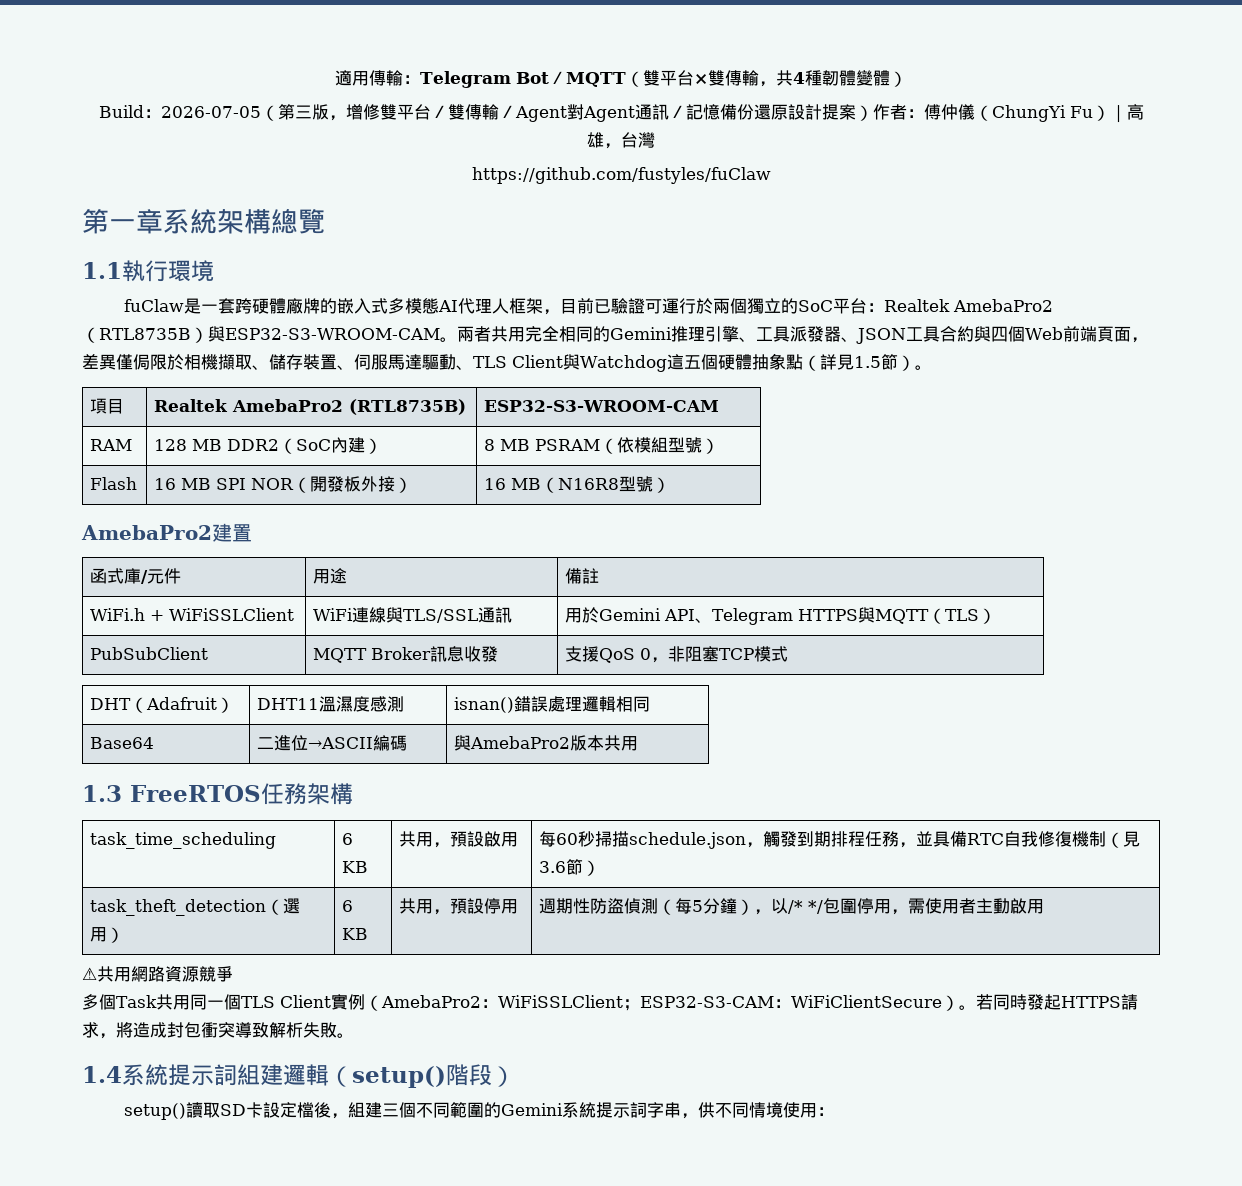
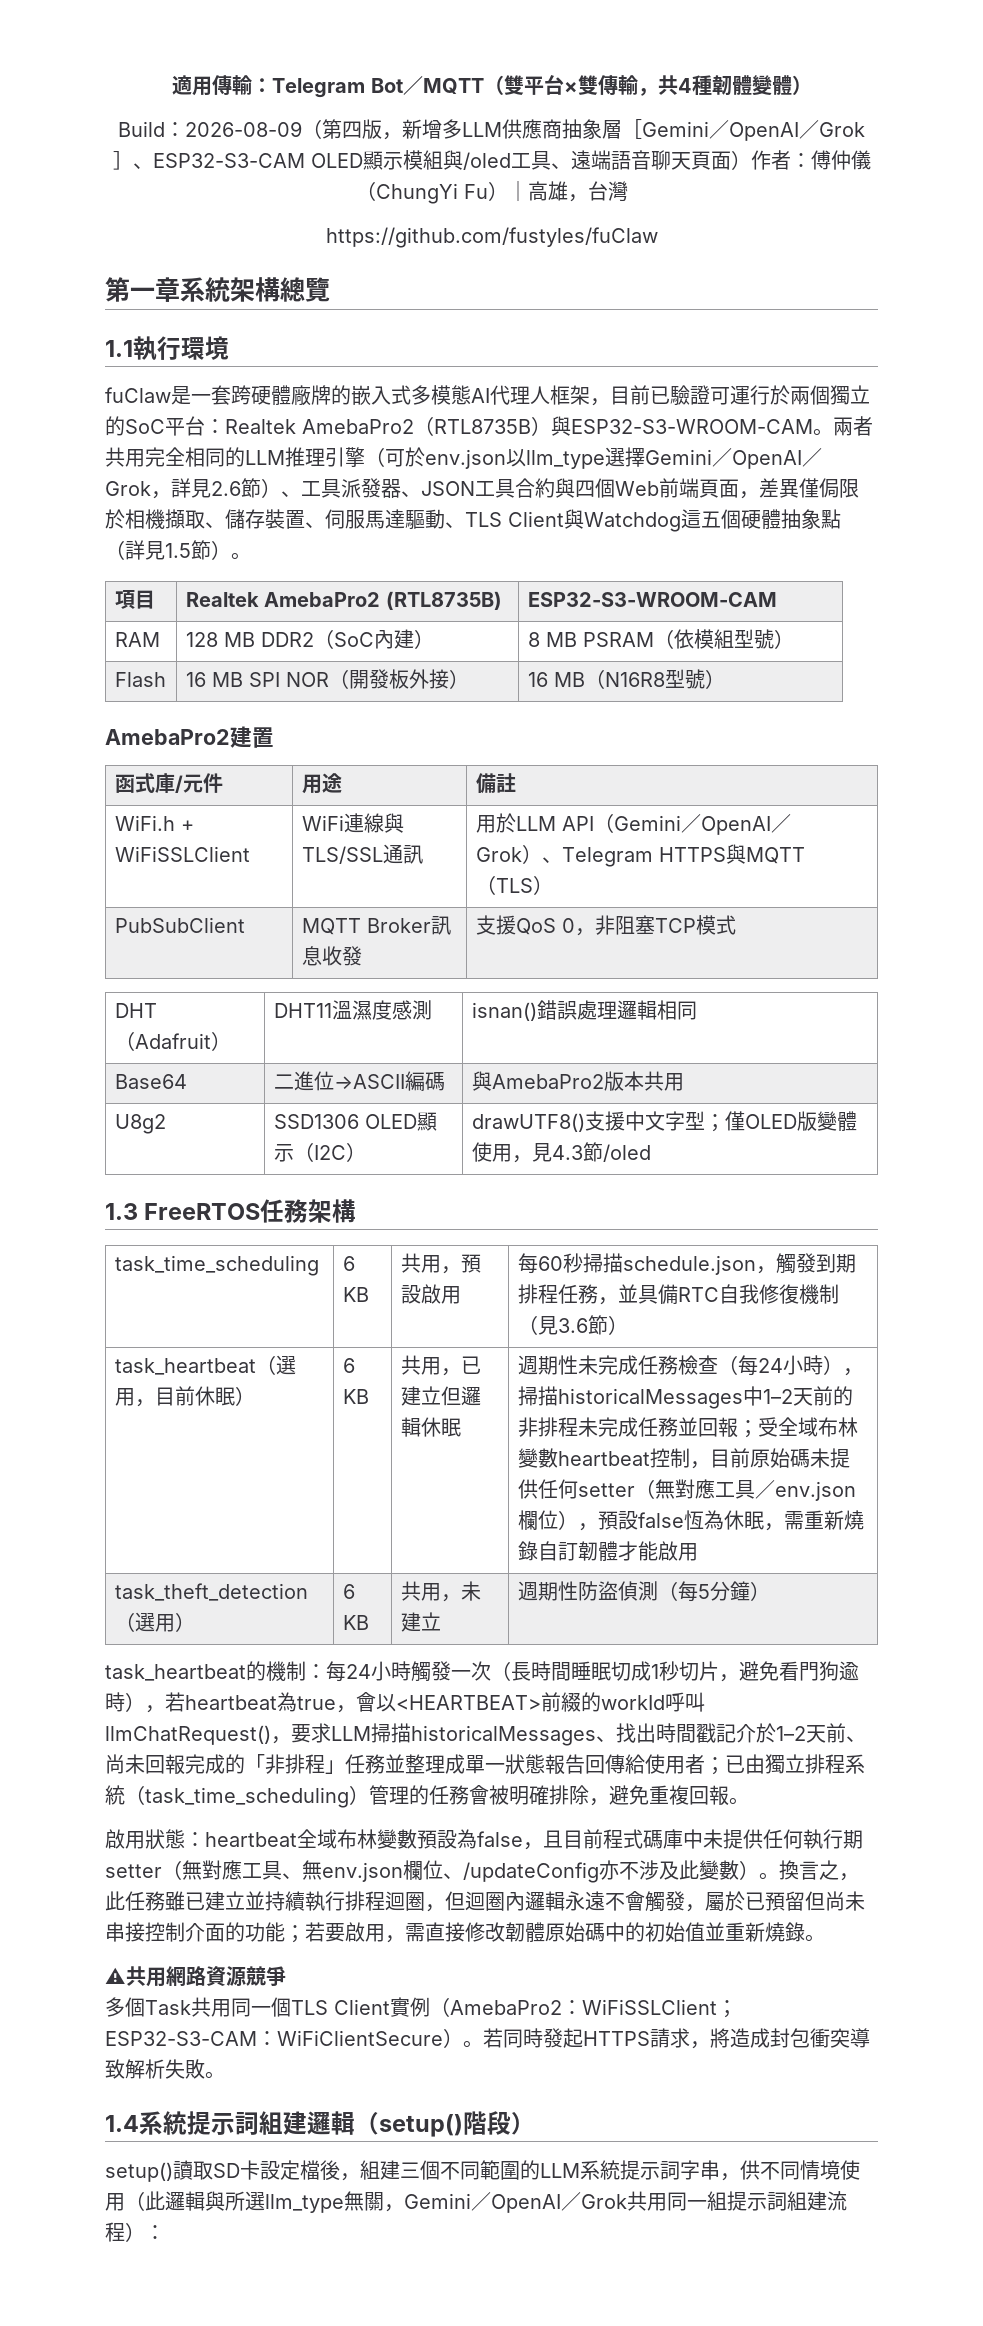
- Build：2026-07-05（第三版，增修雙平台／雙傳輸／Agent對Agent通訊／記憶備份還原設計提案）作者：傅仲儀（ChungYi Fu）｜高雄，台灣
+ Build：2026-08-09（第四版，新增多LLM供應商抽象層［Gemini／OpenAI／Grok］、ESP32-S3-CAM OLED顯示模組與/oled工具、遠端語音聊天頁面）作者：傅仲儀（ChungYi Fu）｜高雄，台灣
- 兩者共用完全相同的Gemini推理引擎、工具派發器、JSON工具合約與四個Web前端頁面，差異僅侷限於相機擷取、儲存裝置、伺服馬達驅動、TLS Client與Watchdog這五個硬體抽象點（詳見1.5節）。
+ 兩者共用完全相同的LLM推理引擎（可於env.json以llm_type選擇Gemini／OpenAI／Grok，詳見2.6節）、工具派發器、JSON工具合約與四個Web前端頁面，差異僅侷限於相機擷取、儲存裝置、伺服馬達驅動、TLS Client與Watchdog這五個硬體抽象點（詳見1.5節）。
- WiFi.h + WiFiSSLClient | WiFi連線與TLS/SSL通訊 | 用於Gemini API、Telegram HTTPS與MQTT（TLS）
+ WiFi.h + WiFiSSLClient | WiFi連線與TLS/SSL通訊 | 用於LLM API（Gemini／OpenAI／Grok）、Telegram HTTPS與MQTT（TLS）
+ U8g2 | SSD1306 OLED顯示（I2C） | drawUTF8()支援中文字型；僅OLED版變體使用，見4.3節/oled
+ task_heartbeat（選用，目前休眠） | 6 KB | 共用，已建立但邏輯休眠 | 週期性未完成任務檢查（每24小時），掃描historicalMessages中1–2天前的非排程未完成任務並回報；受全域布林變數heartbeat控制，目前原始碼未提供任何setter（無對應工具／env.json欄位），預設false恆為休眠，需重新燒錄自訂韌體才能啟用
- task_theft_detection（選用） | 6 KB | 共用，預設停用 | 週期性防盜偵測（每5分鐘），以/* */包圍停用，需使用者主動啟用
+ task_theft_detection（選用） | 6 KB | 共用，未建立 | 週期性防盜偵測（每5分鐘）
+ task_heartbeat的機制：每24小時觸發一次（長時間睡眠切成1秒切片，避免看門狗逾時），若heartbeat為true，會以<HEARTBEAT>前綴的workId呼叫llmChatRequest()，要求LLM掃描historicalMessages、找出時間戳記介於1–2天前、尚未回報完成的「非排程」任務並整理成單一狀態報告回傳給使用者；已由獨立排程系統（task_time_scheduling）管理的任務會被明確排除，避免重複回報。
+ 啟用狀態：heartbeat全域布林變數預設為false，且目前程式碼庫中未提供任何執行期setter（無對應工具、無env.json欄位、/updateConfig亦不涉及此變數）。換言之，此任務雖已建立並持續執行排程迴圈，但迴圈內邏輯永遠不會觸發，屬於已預留但尚未串接控制介面的功能；若要啟用，需直接修改韌體原始碼中的初始值並重新燒錄。
- setup()讀取SD卡設定檔後，組建三個不同範圍的Gemini系統提示詞字串，供不同情境使用：
+ setup()讀取SD卡設定檔後，組建三個不同範圍的LLM系統提示詞字串，供不同情境使用（此邏輯與所選llm_type無關，Gemini／OpenAI／Grok共用同一組提示詞組建流程）：

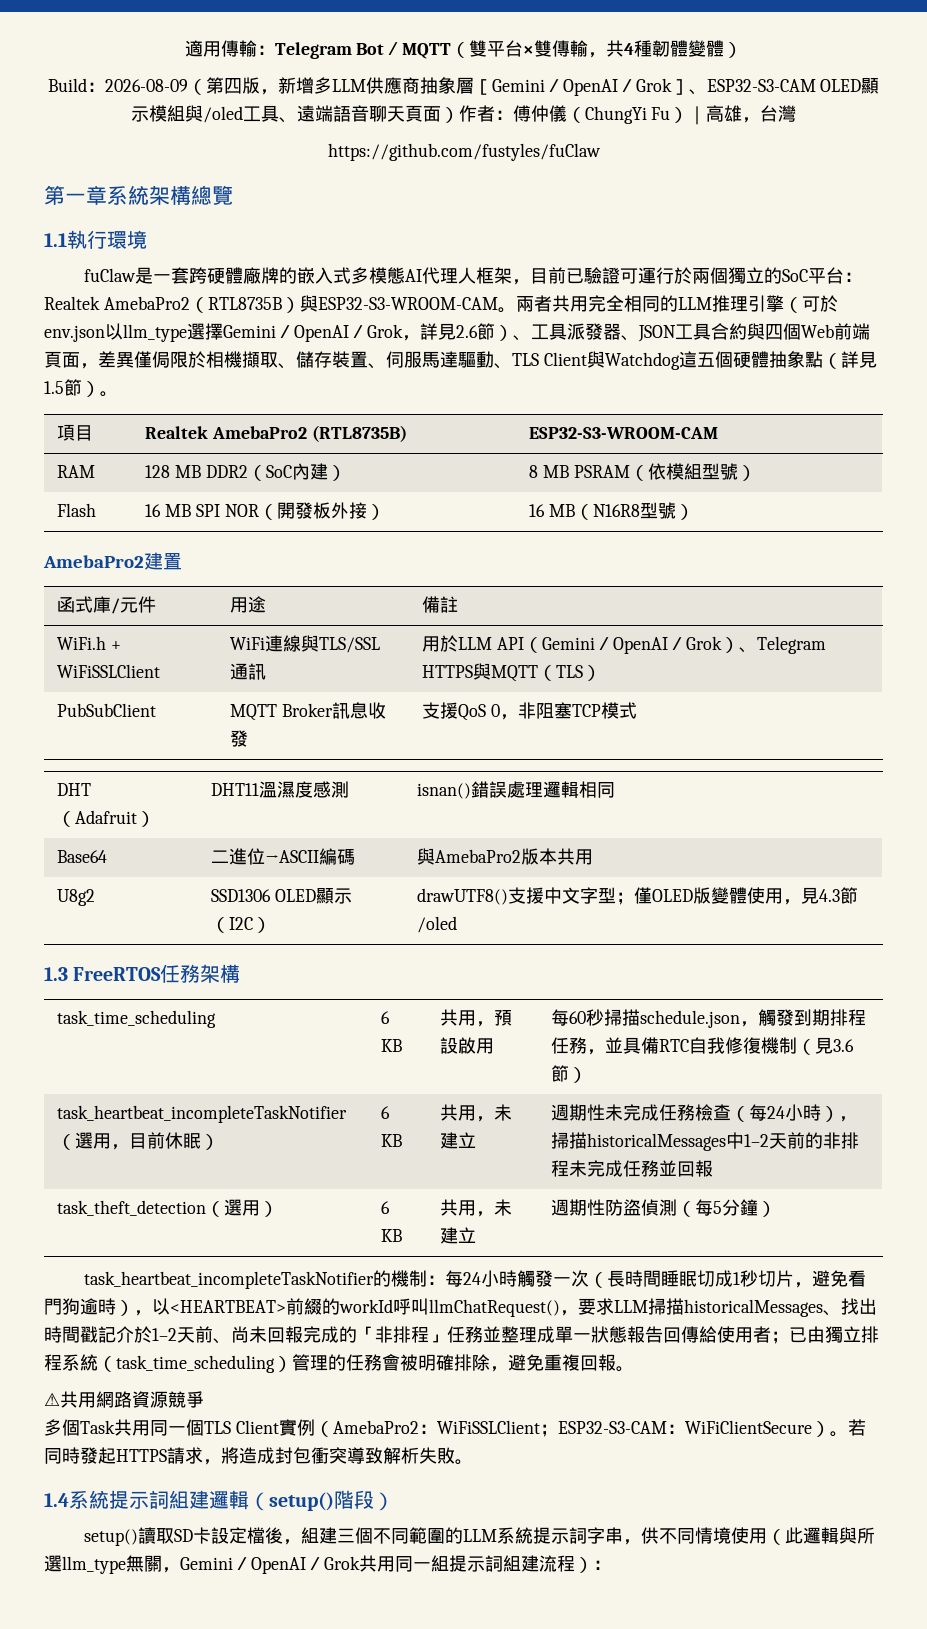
- task_heartbeat（選用，目前休眠） | 6 KB | 共用，已建立但邏輯休眠
+ task_heartbeat_incompleteTaskNotifier（選用，目前休眠） | 6 KB | 共用，未建立
- 週期性未完成任務檢查（每24小時），掃描historicalMessages中1–2天前的非排程未完成任務並回報；受全域布林變數heartbeat控制，目前原始碼未提供任何setter（無對應工具／env.json欄位），預設false恆為休眠，需重新燒錄自訂韌體才能啟用
+ 週期性未完成任務檢查（每24小時），掃描historicalMessages中1–2天前的非排程未完成任務並回報
- task_heartbeat的機制：
+ task_heartbeat_incompleteTaskNotifier的機制：
- 每24小時觸發一次（長時間睡眠切成1秒切片，避免看門狗逾時），若heartbeat為true，會以<HEARTBEAT>前綴的workId呼叫llmChatRequest()，要求LLM掃描historicalMessages、找出時間戳記介於1–2天前、尚未回報完成的「非排程」任務並整理成單一狀態報告回傳給使用者；
+ 每24小時觸發一次（長時間睡眠切成1秒切片，避免看門狗逾時），以<HEARTBEAT>前綴的workId呼叫llmChatRequest()，要求LLM掃描historicalMessages、找出時間戳記介於1–2天前、尚未回報完成的「非排程」任務並整理成單一狀態報告回傳給使用者；
- 啟用狀態：heartbeat全域布林變數預設為false，且目前程式碼庫中未提供任何執行期setter（無對應工具、無env.json欄位、/updateConfig亦不涉及此變數）。換言之，此任務雖已建立並持續執行排程迴圈，但迴圈內邏輯永遠不會觸發，屬於已預留但尚未串接控制介面的功能；若要啟用，需直接修改韌體原始碼中的初始值並重新燒錄。

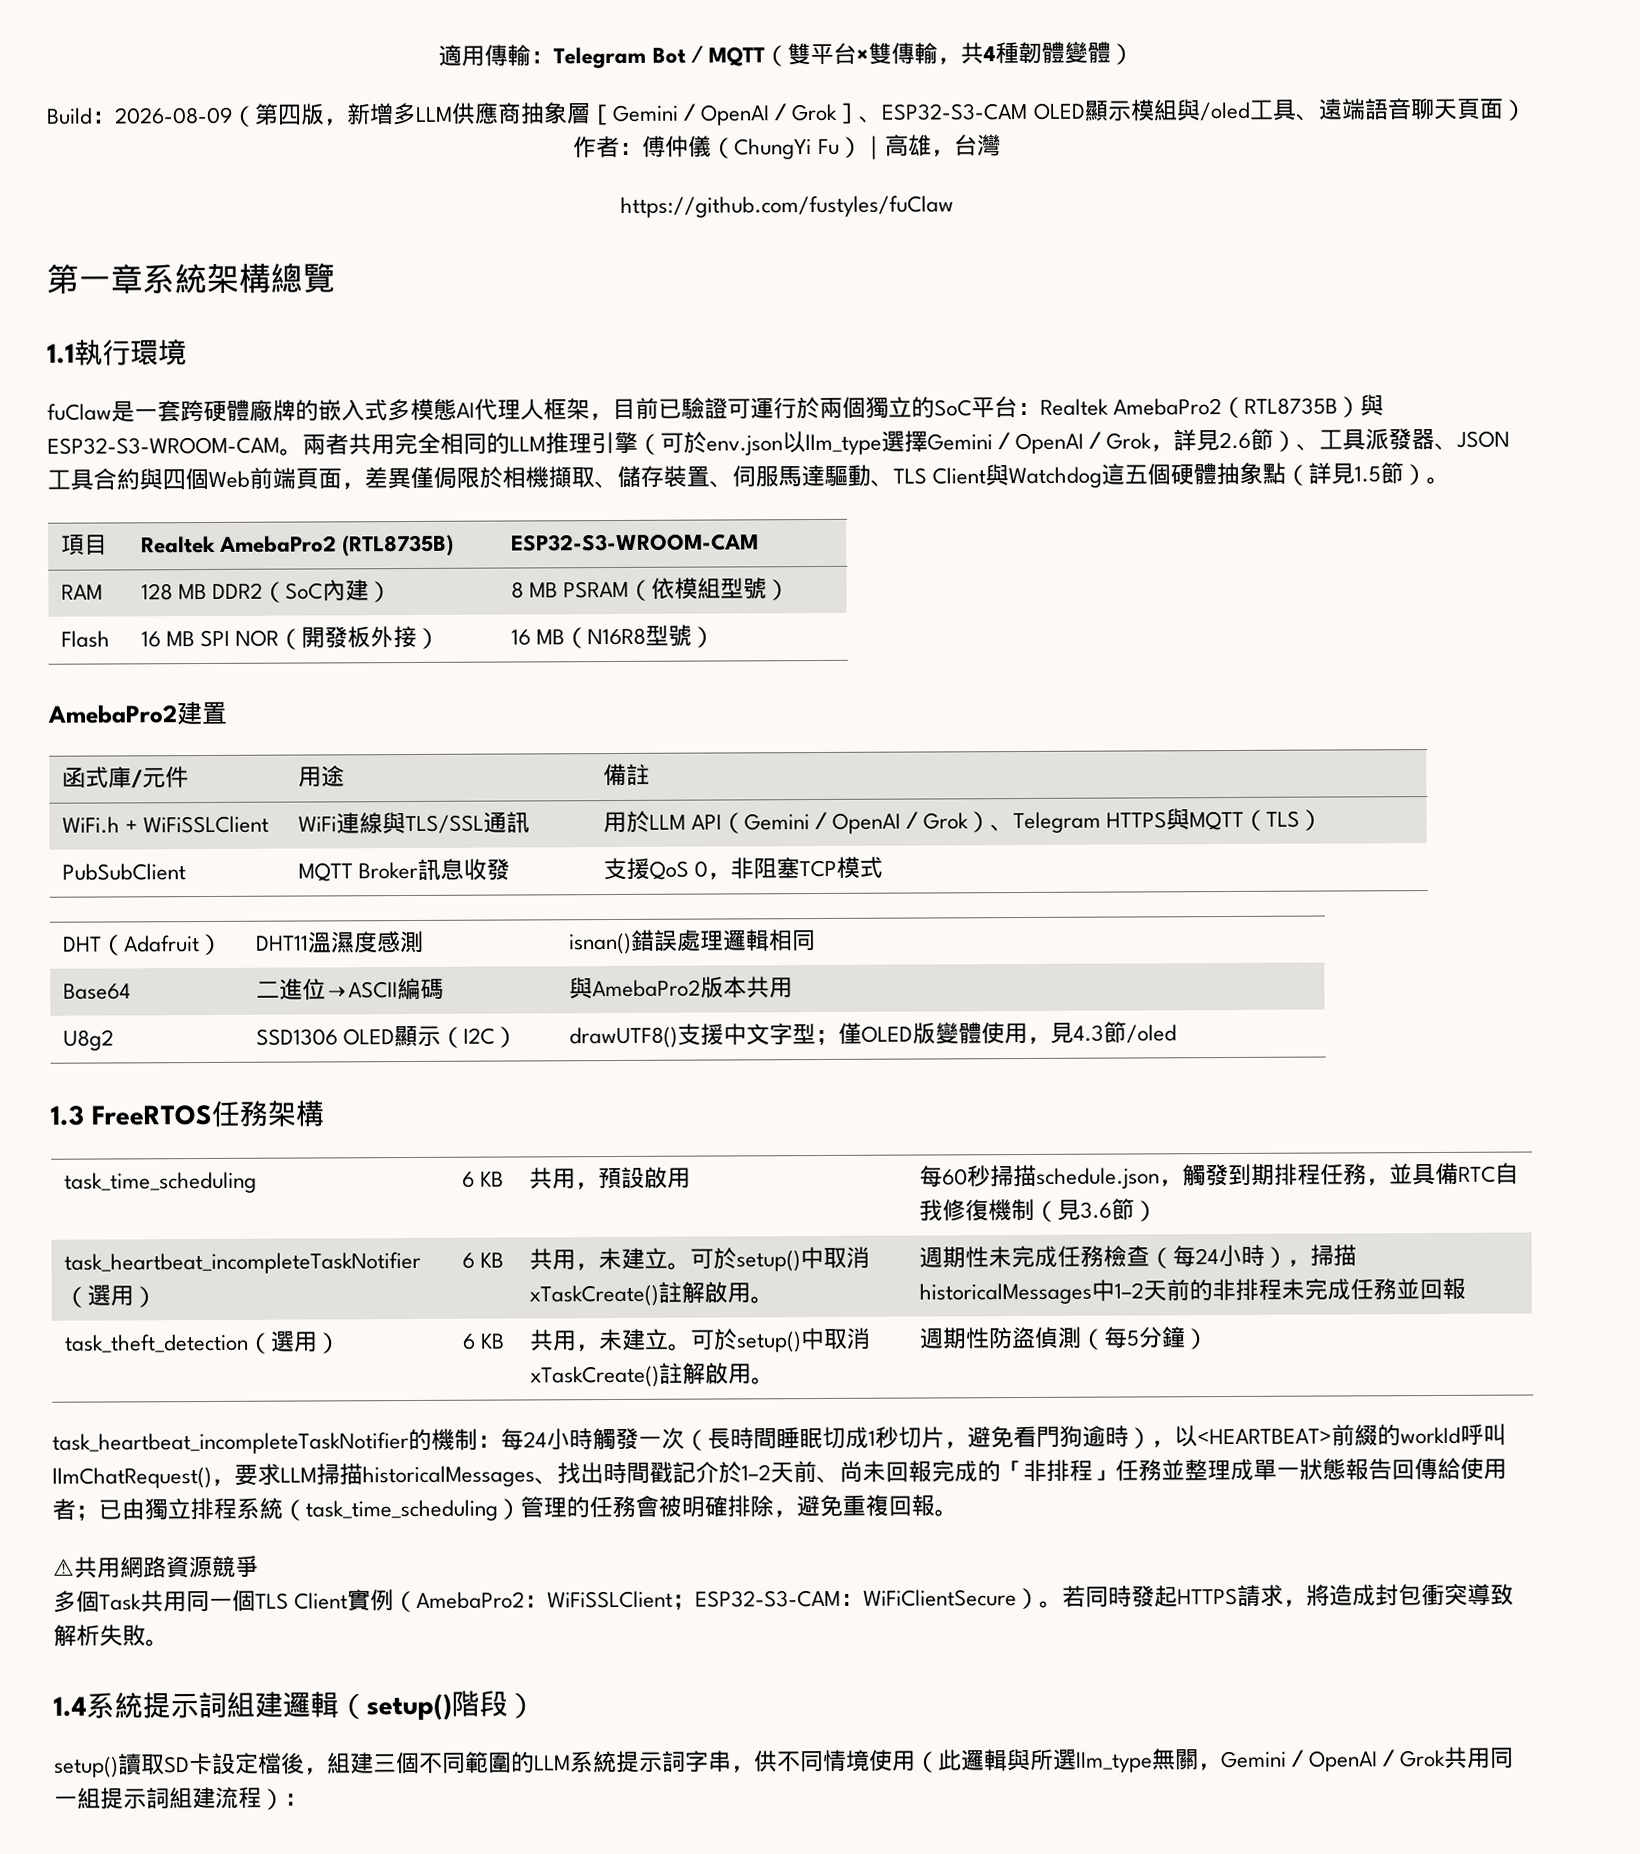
- task_heartbeat_incompleteTaskNotifier（選用，目前休眠） | 6 KB | 共用，未建立 | 週期性未完成任務檢查（每24小時），掃描historicalMessages中1–2天前的非排程未完成任務並回報
+ task_heartbeat_incompleteTaskNotifier（選用） | 6 KB | 共用，未建立。可於setup()中取消xTaskCreate()註解啟用。 | 週期性未完成任務檢查（每24小時），掃描historicalMessages中1–2天前的非排程未完成任務並回報
- task_theft_detection（選用） | 6 KB | 共用，未建立 | 週期性防盜偵測（每5分鐘）
+ task_theft_detection（選用） | 6 KB | 共用，未建立。可於setup()中取消xTaskCreate()註解啟用。 | 週期性防盜偵測（每5分鐘）

